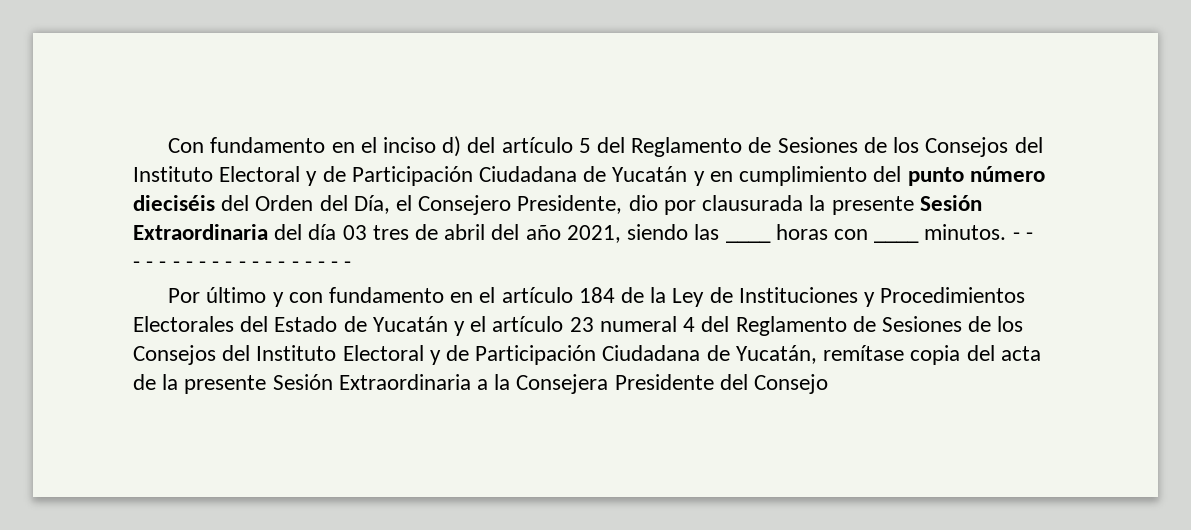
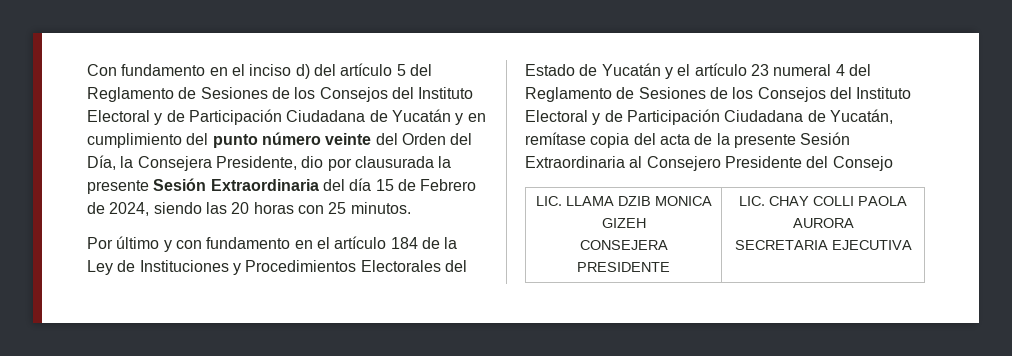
- Con fundamento en el inciso d) del artículo 5 del Reglamento de Sesiones de los Consejos del Instituto Electoral y de Participación Ciudadana de Yucatán y en cumplimiento del punto número dieciséis del Orden del Día, el Consejero Presidente, dio por clausurada la presente Sesión Extraordinaria del día 03 tres de abril del año 2021, siendo las ____ horas con ____ minutos. - - - - - - - - - - - - - - - - - - -
+ Con fundamento en el inciso d) del artículo 5 del Reglamento de Sesiones de los Consejos del Instituto Electoral y de Participación Ciudadana de Yucatán y en cumplimiento del punto número veinte del Orden del Día, la Consejera Presidente, dio por clausurada la presente Sesión Extraordinaria del día 15 de Febrero de 2024, siendo las 20 horas con 25 minutos.
- Por último y con fundamento en el artículo 184 de la Ley de Instituciones y Procedimientos Electorales del Estado de Yucatán y el artículo 23 numeral 4 del Reglamento de Sesiones de los Consejos del Instituto Electoral y de Participación Ciudadana de Yucatán, remítase copia del acta de la presente Sesión Extraordinaria a la Consejera Presidente del Consejo
+ Por último y con fundamento en el artículo 184 de la Ley de Instituciones y Procedimientos Electorales del Estado de Yucatán y el artículo 23 numeral 4 del Reglamento de Sesiones de los Consejos del Instituto Electoral y de Participación Ciudadana de Yucatán, remítase copia del acta de la presente Sesión Extraordinaria al Consejero Presidente del Consejo
+ LIC. LLAMA DZIB MONICA GIZEH
+ CONSEJERA PRESIDENTE | LIC. CHAY COLLI PAOLA AURORA
+ SECRETARIA EJECUTIVA

